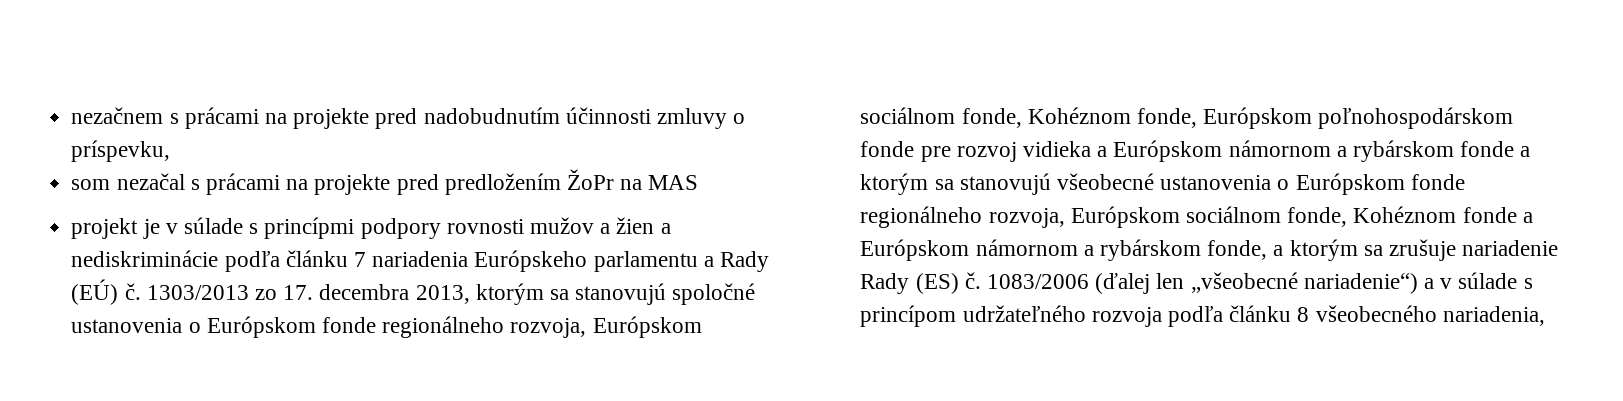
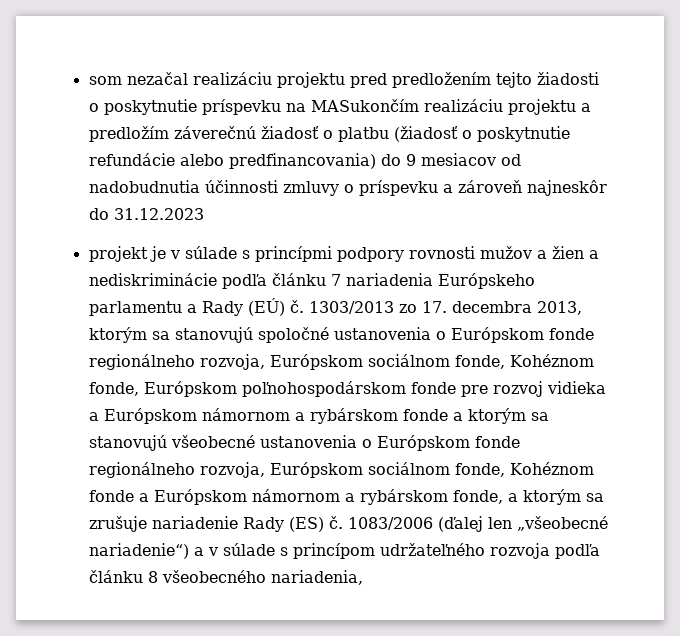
- nezačnem s prácami na projekte pred nadobudnutím účinnosti zmluvy o príspevku,
- som nezačal s prácami na projekte pred predložením ŽoPr na MAS
+ som nezačal realizáciu projektu pred predložením tejto žiadosti o poskytnutie príspevku na MASukončím realizáciu projektu a predložím záverečnú žiadosť o platbu (žiadosť o poskytnutie refundácie alebo predfinancovania) do 9 mesiacov od nadobudnutia účinnosti zmluvy o príspevku a zároveň najneskôr do 31.12.2023

